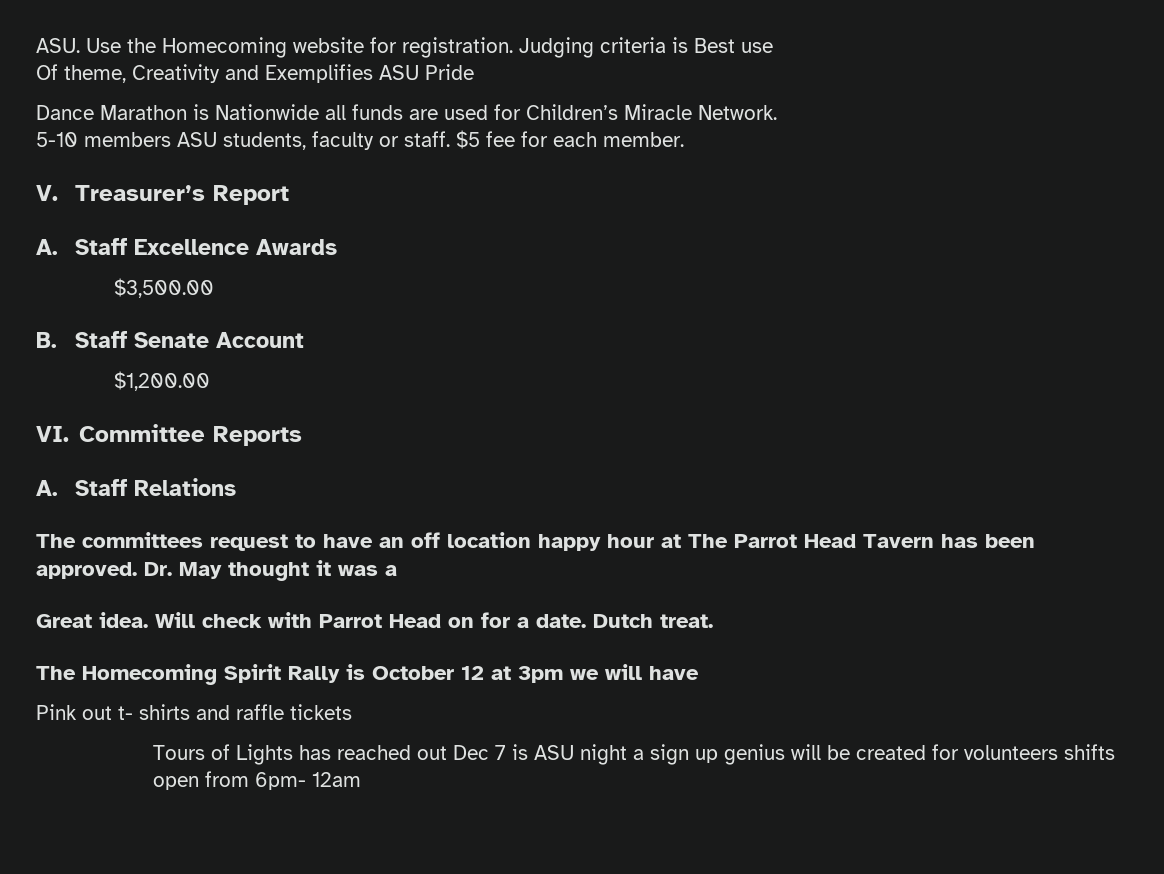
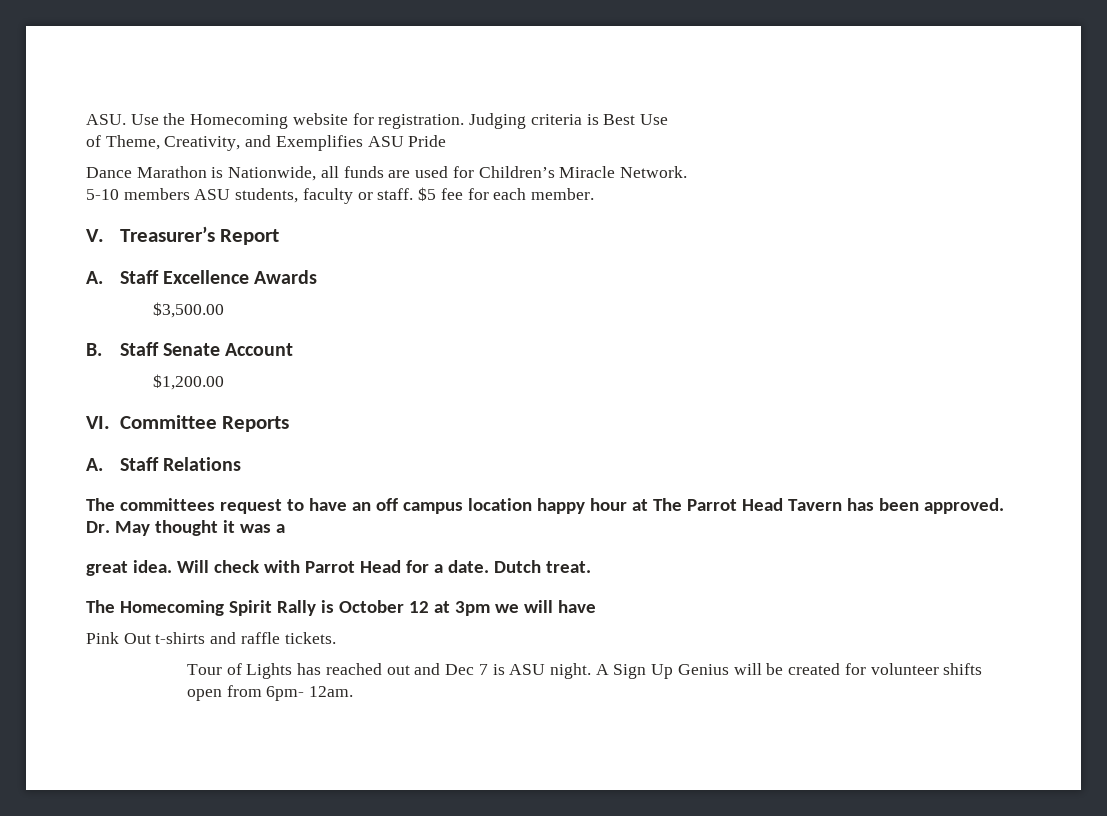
- Judging criteria is Best use
- Of theme, Creativity and Exemplifies ASU Pride
+ Judging criteria is Best Use
+ of Theme, Creativity, and Exemplifies ASU Pride
- Dance Marathon is Nationwide all funds are used for Children’s Miracle Network.
+ Dance Marathon is Nationwide, all funds are used for Children’s Miracle Network.
- The committees request to have an off location happy hour at The Parrot Head Tavern has been approved.
+ The committees request to have an off campus location happy hour at The Parrot Head Tavern has been approved.
- Great idea.
+ great idea.
- Will check with Parrot Head on for a date.
+ Will check with Parrot Head for a date.
- Pink out t- shirts and raffle tickets
- Tours of Lights has reached out Dec 7 is ASU night a sign up genius will be created for volunteers shifts open from 6pm- 12am
+ Pink Out t-shirts and raffle tickets.
+ Tour of Lights has reached out and Dec 7 is ASU night. A Sign Up Genius will be created for volunteer shifts open from 6pm- 12am.

